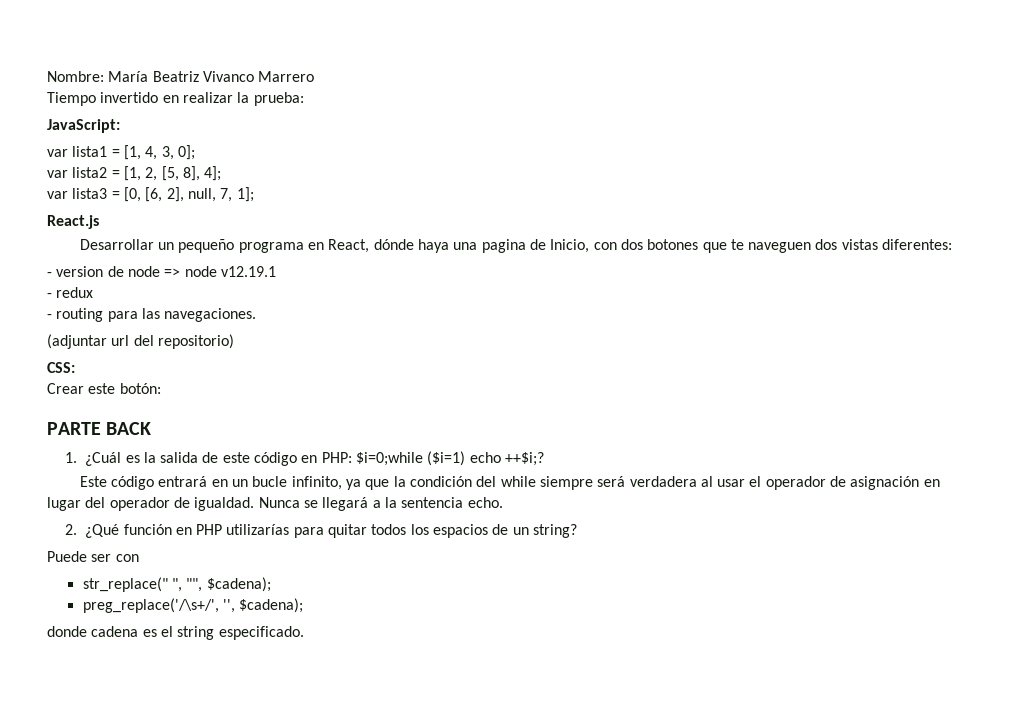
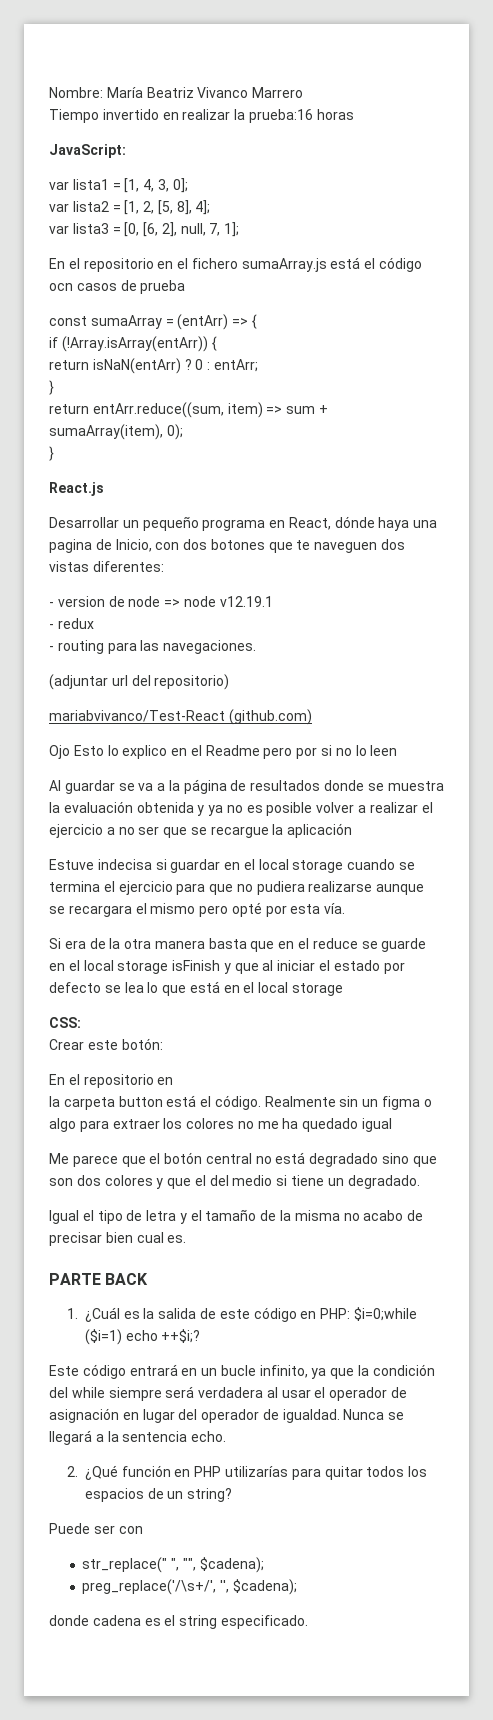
- Tiempo invertido en realizar la prueba:
+ Tiempo invertido en realizar la prueba:16 horas
+ En el repositorio en el fichero sumaArray.js está el código ocn casos de prueba
+ const sumaArray = (entArr) => {
+ if (!Array.isArray(entArr)) {
+ return isNaN(entArr) ? 0 : entArr;
+ }
+ return entArr.reduce((sum, item) => sum + sumaArray(item), 0);
+ }
+ mariabvivanco/Test-React (github.com)
+ Ojo Esto lo explico en el Readme pero por si no lo leen
+ Al guardar se va a la página de resultados donde se muestra la evaluación obtenida y ya no es posible volver a realizar el ejercicio a no ser que se recargue la aplicación
+ Estuve indecisa si guardar en el local storage cuando se termina el ejercicio para que no pudiera realizarse aunque se recargara el mismo pero opté por esta vía.
+ Si era de la otra manera basta que en el reduce se guarde en el local storage isFinish y que al iniciar el estado por defecto se lea lo que está en el local storage
  CSS:
  Crear este botón:
+ En el repositorio en
+ la carpeta button está el código. Realmente sin un figma o algo para extraer los colores no me ha quedado igual
+ Me parece que el botón central no está degradado sino que son dos colores y que el del medio si tiene un degradado.
+ Igual el tipo de letra y el tamaño de la misma no acabo de precisar bien cual es.

